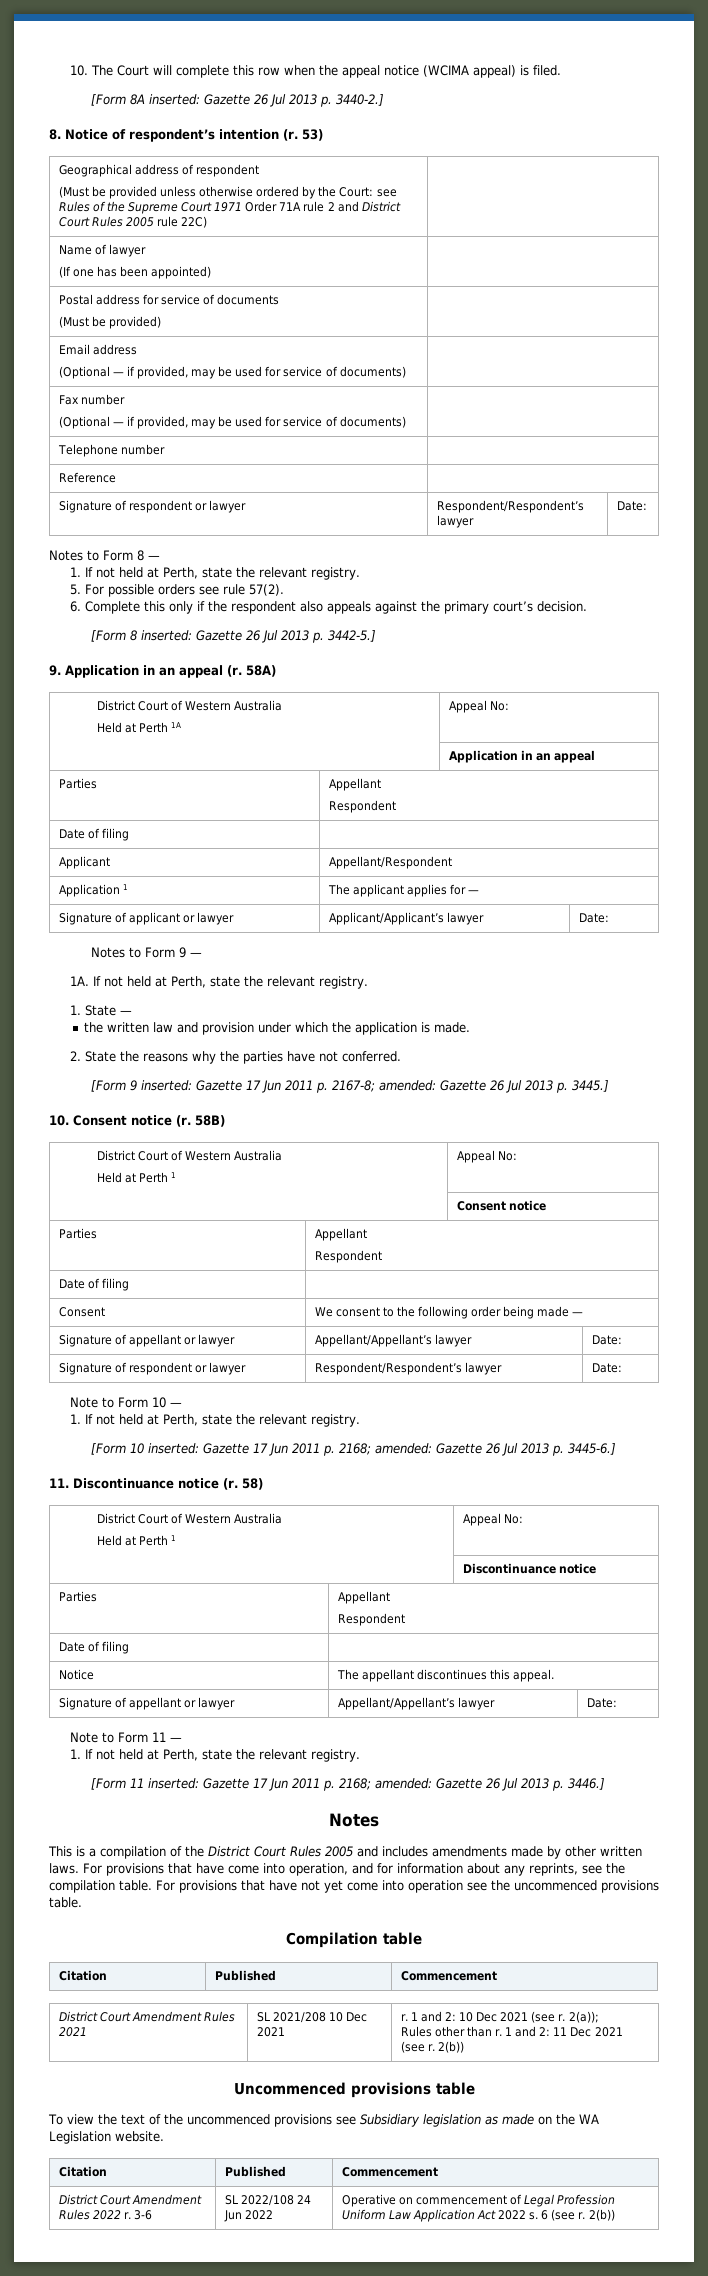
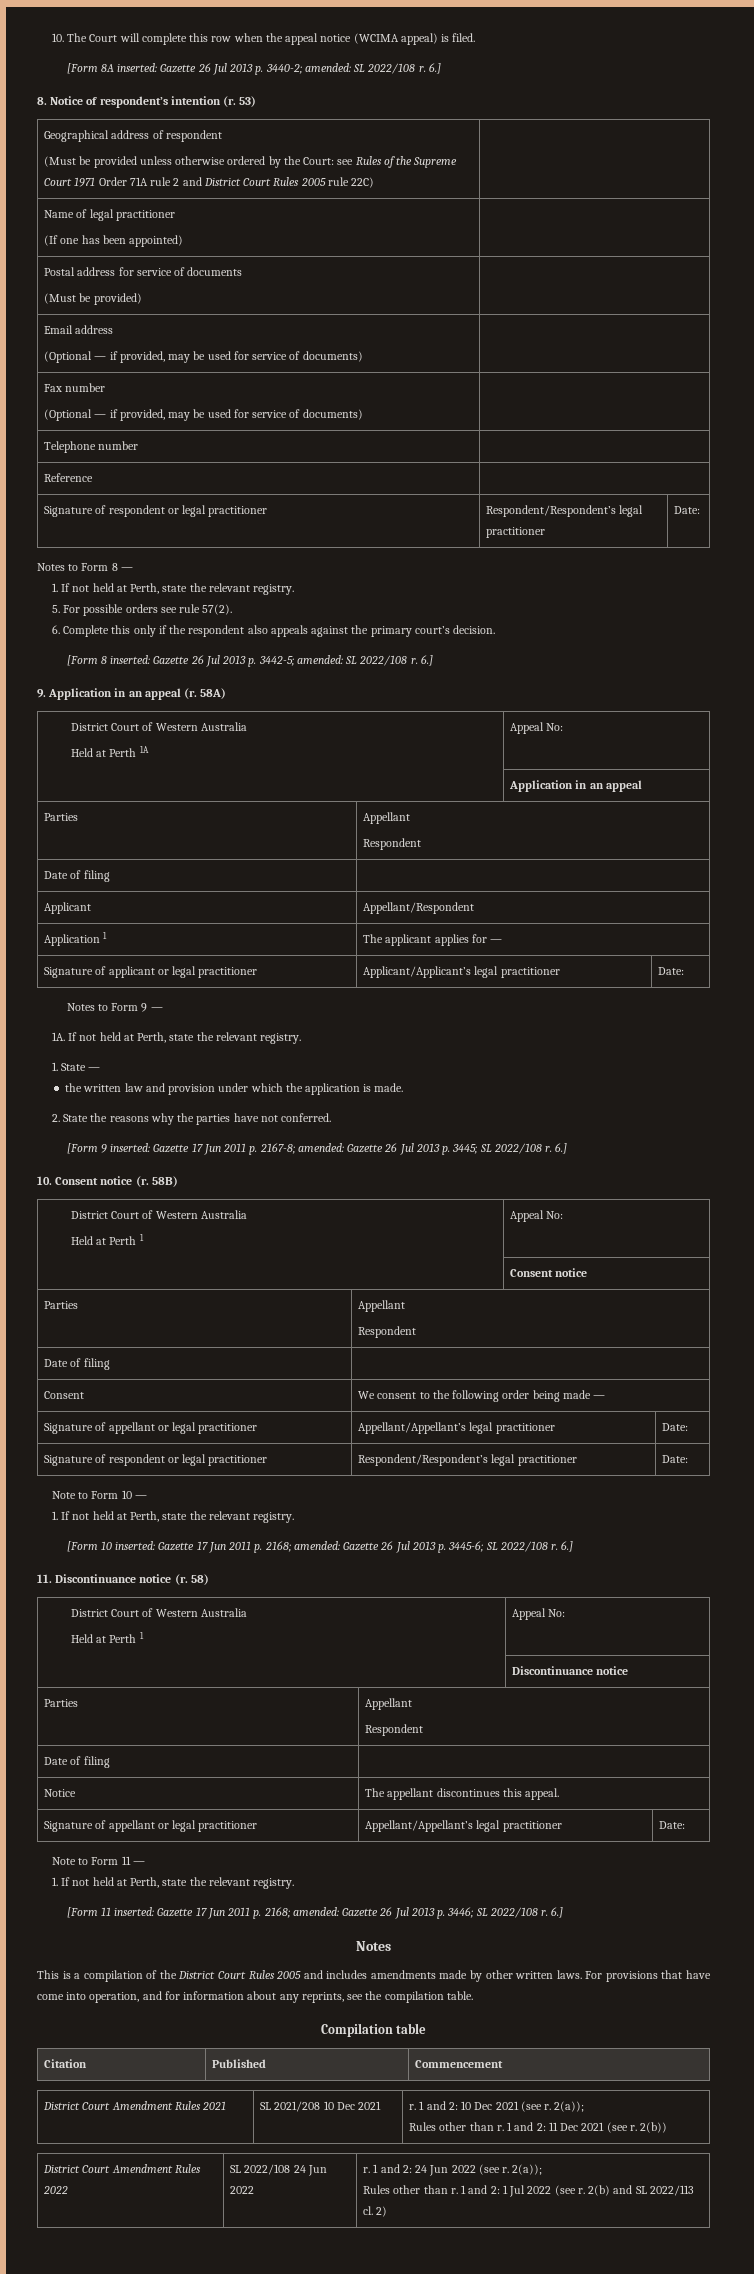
- [Form 8A inserted: Gazette 26 Jul 2013 p. 3440-2.]
+ [Form 8A inserted: Gazette 26 Jul 2013 p. 3440-2; amended: SL 2022/108 r. 6.]
- Name of lawyer
+ Name of legal practitioner
  Reference |
- Signature of respondent or lawyer | Respondent/Respondent’s lawyer | Date:
+ Signature of respondent or legal practitioner | Respondent/Respondent’s legal practitioner | Date:
- [Form 8 inserted: Gazette 26 Jul 2013 p. 3442-5.]
+ [Form 8 inserted: Gazette 26 Jul 2013 p. 3442-5; amended: SL 2022/108 r. 6.]
- Signature of applicant or lawyer | Applicant/Applicant’s lawyer | Date:
+ Signature of applicant or legal practitioner | Applicant/Applicant’s legal practitioner | Date:
- [Form 9 inserted: Gazette 17 Jun 2011 p. 2167-8; amended: Gazette 26 Jul 2013 p. 3445.]
+ [Form 9 inserted: Gazette 17 Jun 2011 p. 2167-8; amended: Gazette 26 Jul 2013 p. 3445; SL 2022/108 r. 6.]
  Consent | We consent to the following order being made —
- Signature of appellant or lawyer | Appellant/Appellant’s lawyer | Date:
- Signature of respondent or lawyer | Respondent/Respondent’s lawyer | Date:
+ Signature of appellant or legal practitioner | Appellant/Appellant’s legal practitioner | Date:
+ Signature of respondent or legal practitioner | Respondent/Respondent’s legal practitioner | Date:
- [Form 10 inserted: Gazette 17 Jun 2011 p. 2168; amended: Gazette 26 Jul 2013 p. 3445-6.]
+ [Form 10 inserted: Gazette 17 Jun 2011 p. 2168; amended: Gazette 26 Jul 2013 p. 3445-6; SL 2022/108 r. 6.]
  Notice | The appellant discontinues this appeal.
- Signature of appellant or lawyer | Appellant/Appellant’s lawyer | Date:
+ Signature of appellant or legal practitioner | Appellant/Appellant’s legal practitioner | Date:
- [Form 11 inserted: Gazette 17 Jun 2011 p. 2168; amended: Gazette 26 Jul 2013 p. 3446.]
+ [Form 11 inserted: Gazette 17 Jun 2011 p. 2168; amended: Gazette 26 Jul 2013 p. 3446; SL 2022/108 r. 6.]
- For provisions that have not yet come into operation see the uncommenced provisions table.
- Uncommenced provisions table
- To view the text of the uncommenced provisions see Subsidiary legislation as made on the WA Legislation website.
- Citation | Published | Commencement
- District Court Amendment Rules 2022 r. 3-6 | SL 2022/108 24 Jun 2022 | Operative on commencement of Legal Profession Uniform Law Application Act 2022 s. 6 (see r. 2(b))
+ District Court Amendment Rules 2022 | SL 2022/108 24 Jun 2022 | r. 1 and 2: 24 Jun 2022 (see r. 2(a));
+ Rules other than r. 1 and 2: 1 Jul 2022 (see r. 2(b) and SL 2022/113 cl. 2)

